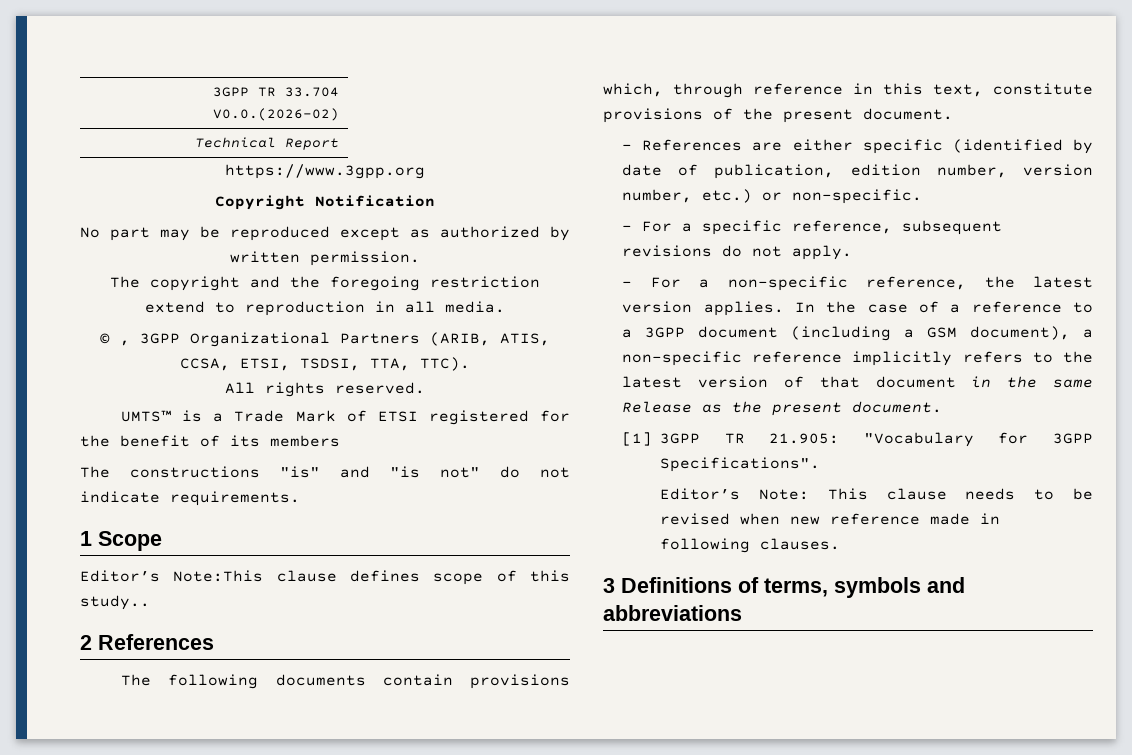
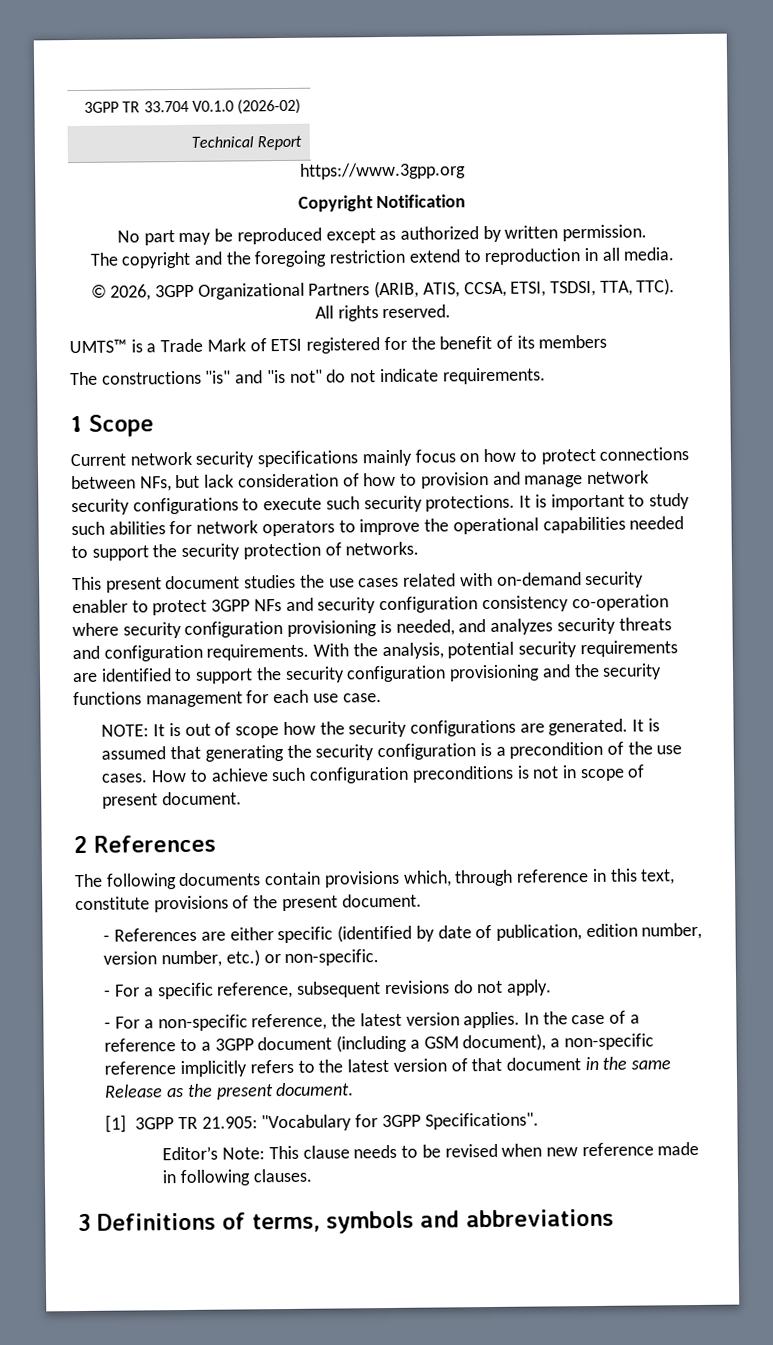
- 3GPP TR 33.704 V0.0.(2026-02)
+ 3GPP TR 33.704 V0.1.0 (2026-02)
- © , 3GPP Organizational Partners (ARIB, ATIS, CCSA, ETSI, TSDSI, TTA, TTC).
+ © 2026, 3GPP Organizational Partners (ARIB, ATIS, CCSA, ETSI, TSDSI, TTA, TTC).
- Editor’s Note:This clause defines scope of this study..
+ Current network security specifications mainly focus on how to protect connections between NFs, but lack consideration of how to provision and manage network security configurations to execute such security protections. It is important to study such abilities for network operators to improve the operational capabilities needed to support the security protection of networks.
+ This present document studies the use cases related with on-demand security enabler to protect 3GPP NFs and security configuration consistency co-operation where security configuration provisioning is needed, and analyzes security threats and configuration requirements. With the analysis, potential security requirements are identified to support the security configuration provisioning and the security functions management for each use case.
+ NOTE: It is out of scope how the security configurations are generated. It is assumed that generating the security configuration is a precondition of the use cases. How to achieve such configuration preconditions is not in scope of present document.

